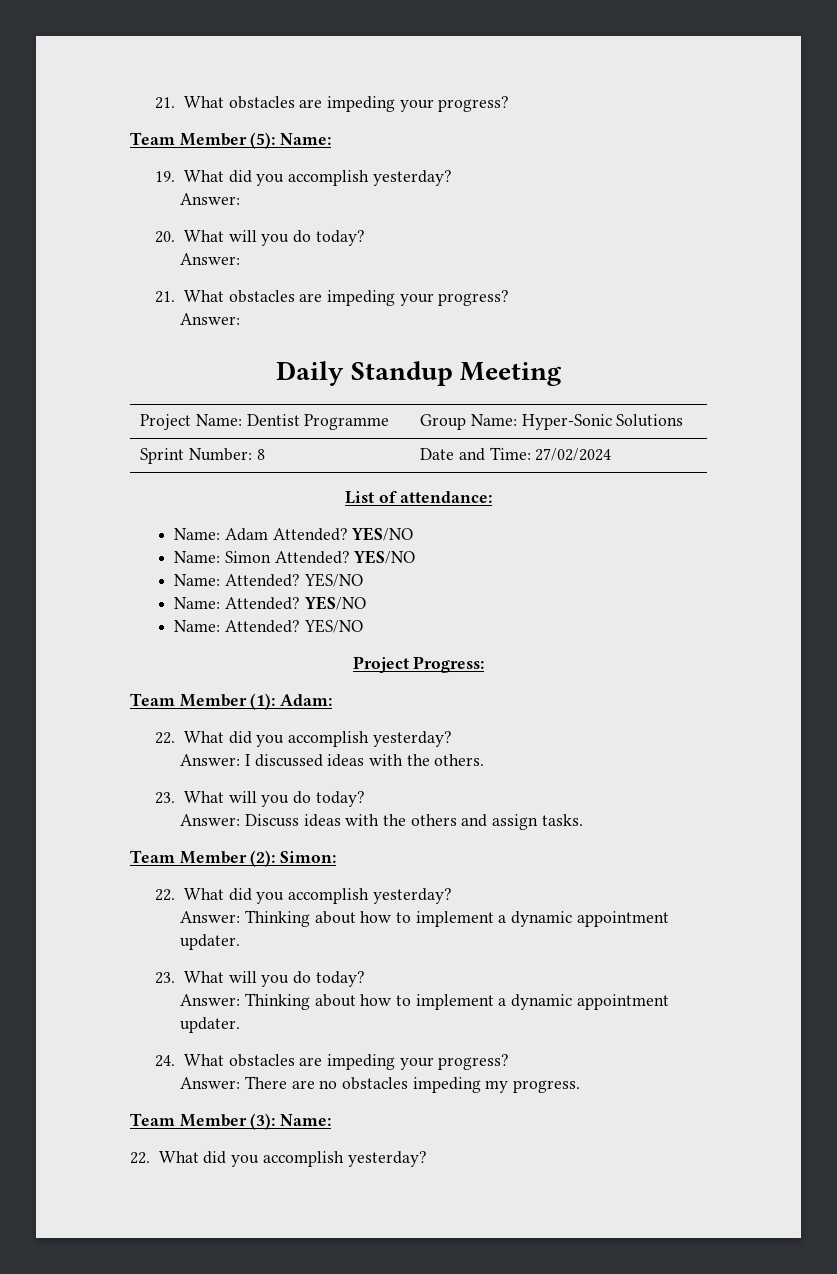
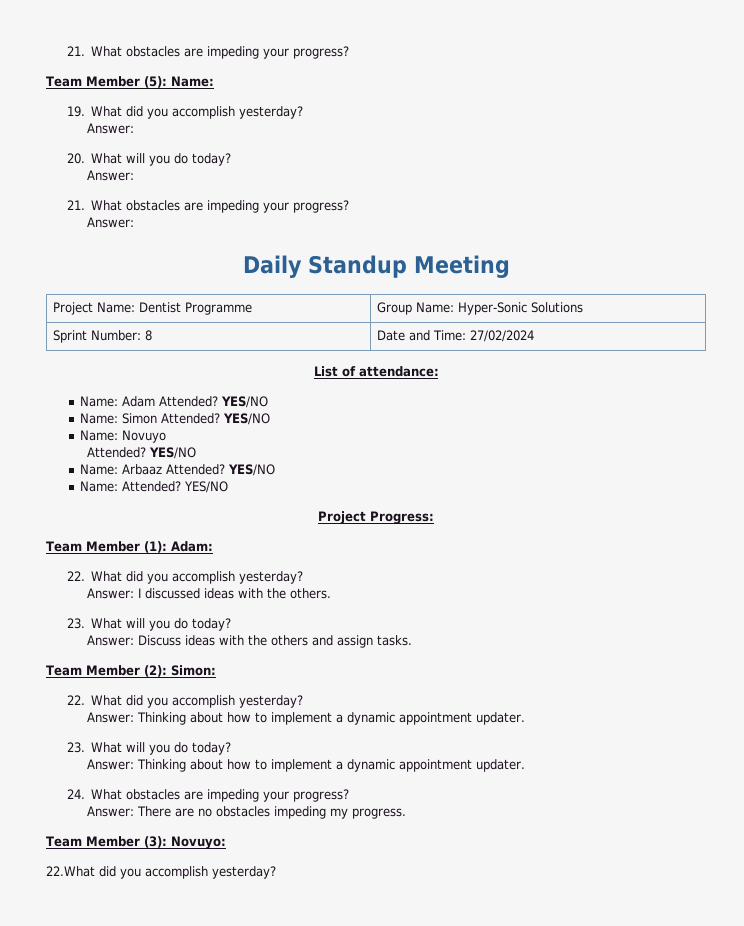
  Name: Simon Attended? YES/NO
- Name: Attended? YES/NO
- Name: Attended?
+ Name: Novuyo
+ Attended? YES/NO
+ Name: Arbaaz Attended?
- Team Member (3): Name:
- 22. What did you accomplish yesterday?
+ Team Member (3): Novuyo:
+ 22.What did you accomplish yesterday?

